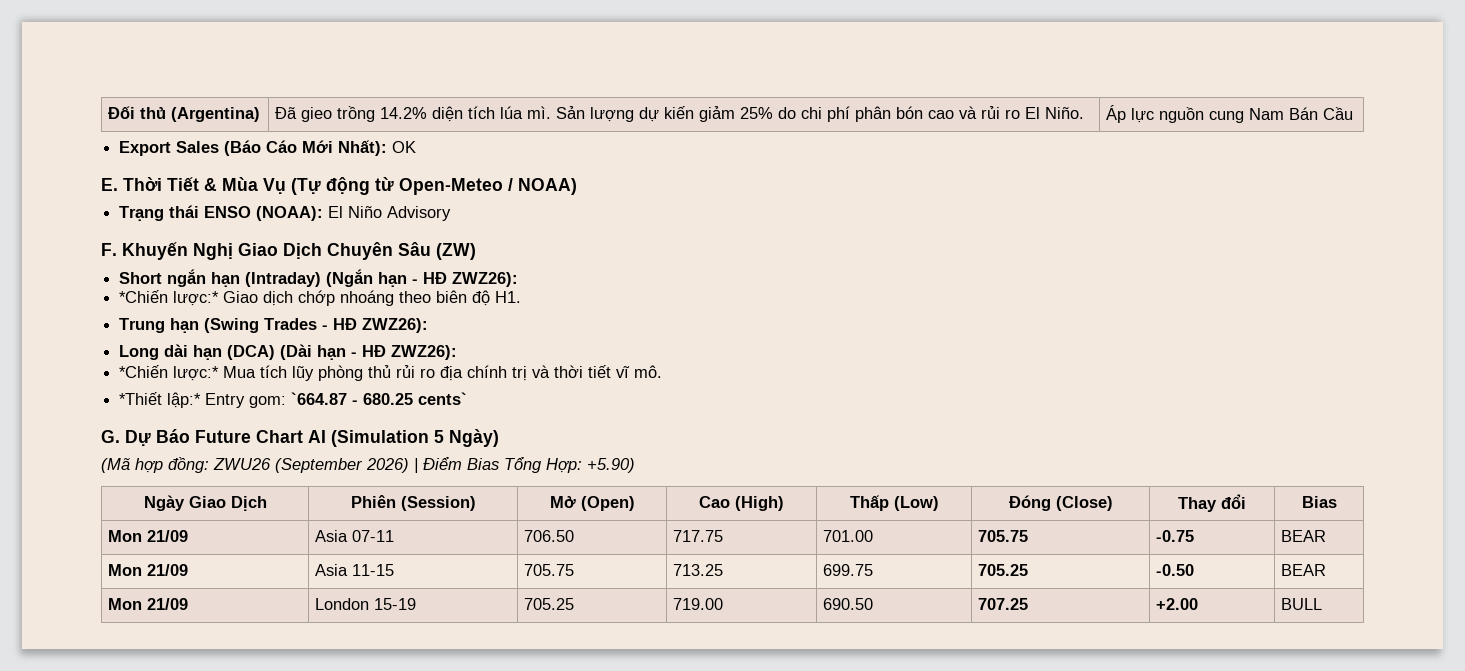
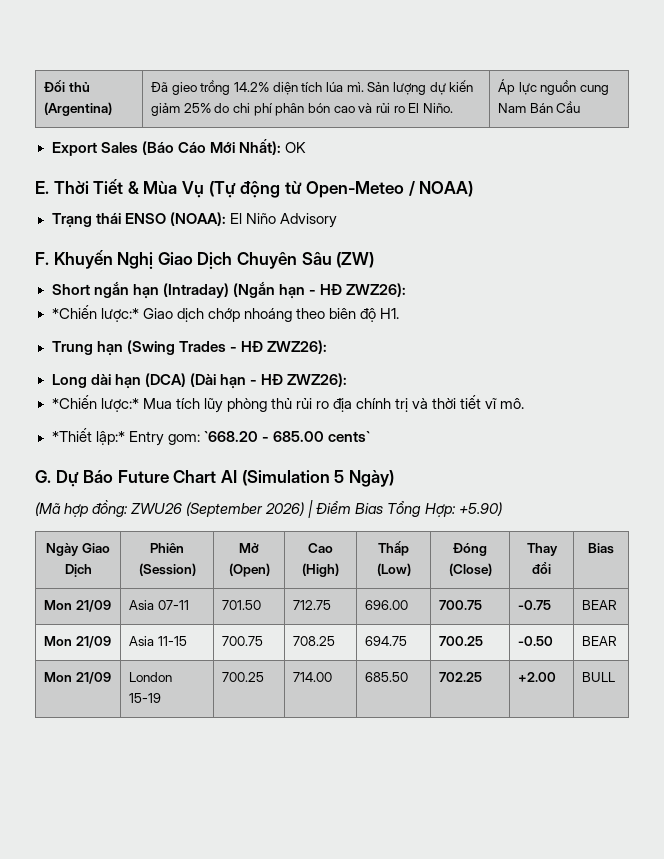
- *Thiết lập:* Entry gom: `664.87 - 680.25 cents`
+ *Thiết lập:* Entry gom: `668.20 - 685.00 cents`
- Mon 21/09 | Asia 07-11 | 706.50 | 717.75 | 701.00 | 705.75 | -0.75 | BEAR
+ Mon 21/09 | Asia 07-11 | 701.50 | 712.75 | 696.00 | 700.75 | -0.75 | BEAR
- Mon 21/09 | Asia 11-15 | 705.75 | 713.25 | 699.75 | 705.25 | -0.50 | BEAR
+ Mon 21/09 | Asia 11-15 | 700.75 | 708.25 | 694.75 | 700.25 | -0.50 | BEAR
- Mon 21/09 | London 15-19 | 705.25 | 719.00 | 690.50 | 707.25 | +2.00 | BULL
+ Mon 21/09 | London 15-19 | 700.25 | 714.00 | 685.50 | 702.25 | +2.00 | BULL

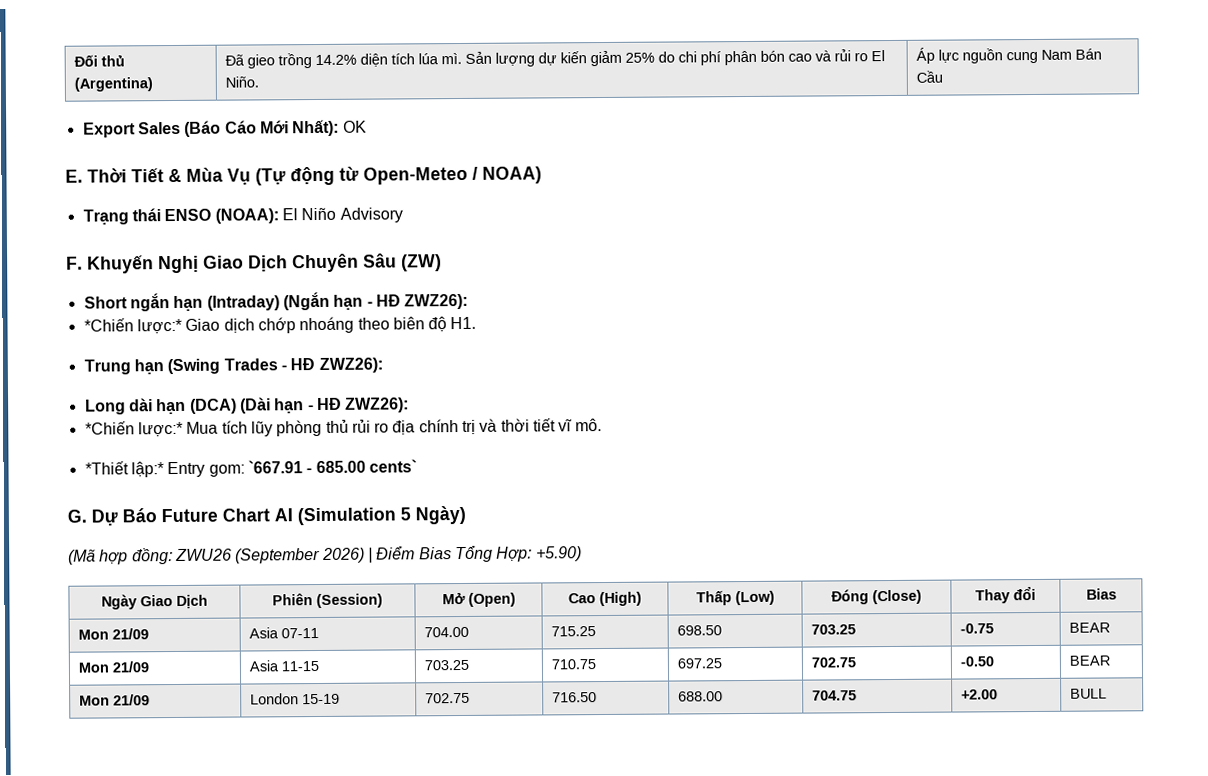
- *Thiết lập:* Entry gom: `668.20 - 685.00 cents`
+ *Thiết lập:* Entry gom: `667.91 - 685.00 cents`
- Mon 21/09 | Asia 07-11 | 701.50 | 712.75 | 696.00 | 700.75 | -0.75 | BEAR
+ Mon 21/09 | Asia 07-11 | 704.00 | 715.25 | 698.50 | 703.25 | -0.75 | BEAR
- Mon 21/09 | Asia 11-15 | 700.75 | 708.25 | 694.75 | 700.25 | -0.50 | BEAR
+ Mon 21/09 | Asia 11-15 | 703.25 | 710.75 | 697.25 | 702.75 | -0.50 | BEAR
- Mon 21/09 | London 15-19 | 700.25 | 714.00 | 685.50 | 702.25 | +2.00 | BULL
+ Mon 21/09 | London 15-19 | 702.75 | 716.50 | 688.00 | 704.75 | +2.00 | BULL

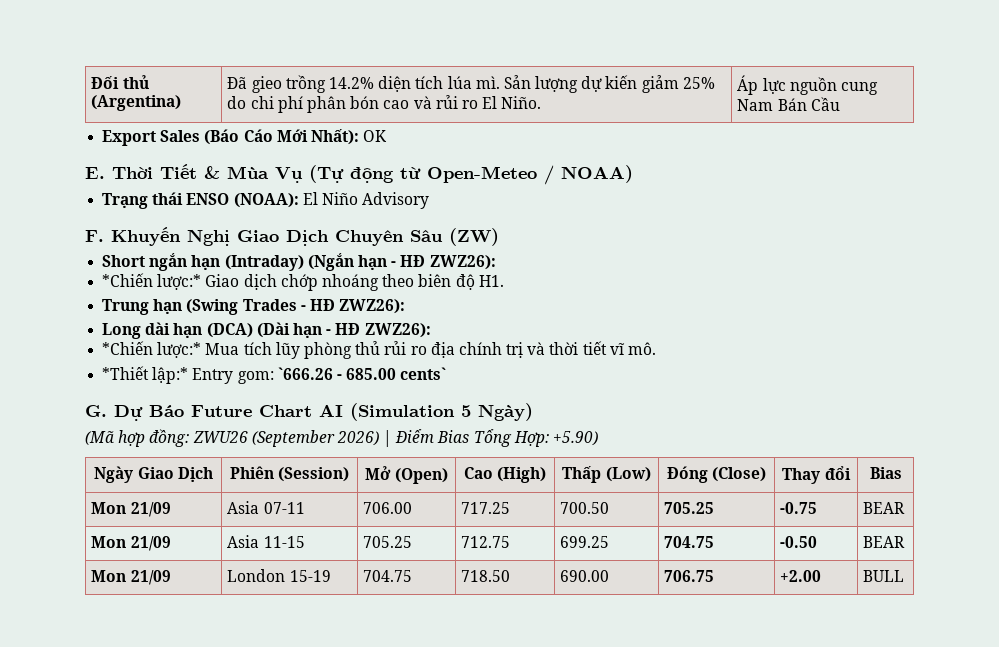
- *Thiết lập:* Entry gom: `667.91 - 685.00 cents`
+ *Thiết lập:* Entry gom: `666.26 - 685.00 cents`
- Mon 21/09 | Asia 07-11 | 704.00 | 715.25 | 698.50 | 703.25 | -0.75 | BEAR
+ Mon 21/09 | Asia 07-11 | 706.00 | 717.25 | 700.50 | 705.25 | -0.75 | BEAR
- Mon 21/09 | Asia 11-15 | 703.25 | 710.75 | 697.25 | 702.75 | -0.50 | BEAR
+ Mon 21/09 | Asia 11-15 | 705.25 | 712.75 | 699.25 | 704.75 | -0.50 | BEAR
- Mon 21/09 | London 15-19 | 702.75 | 716.50 | 688.00 | 704.75 | +2.00 | BULL
+ Mon 21/09 | London 15-19 | 704.75 | 718.50 | 690.00 | 706.75 | +2.00 | BULL

